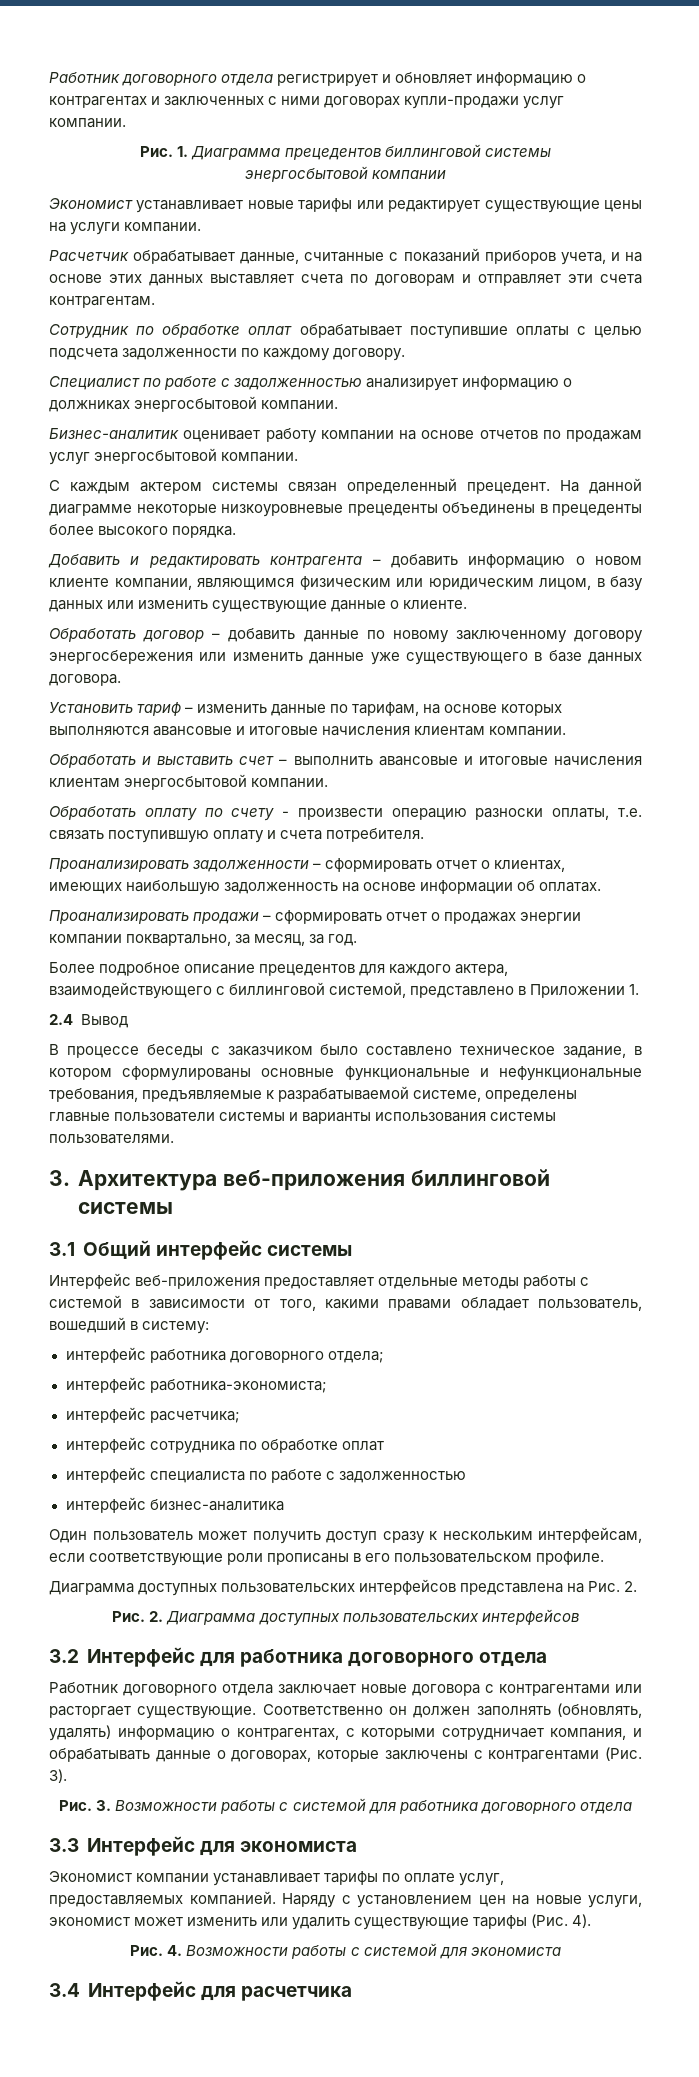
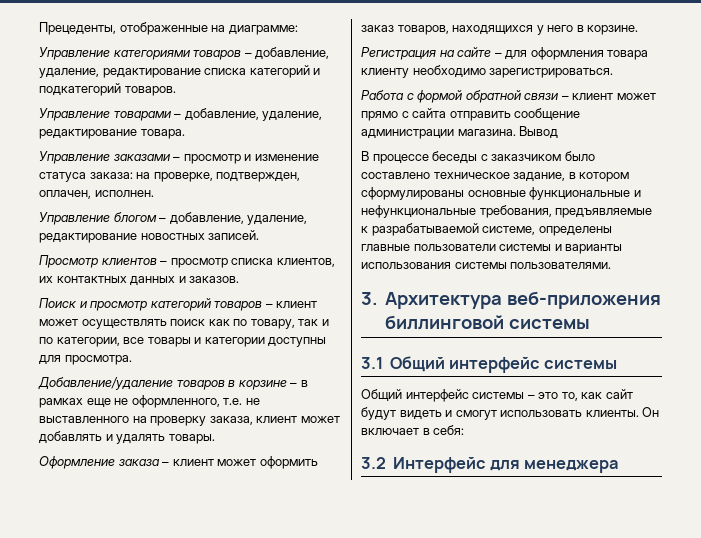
- Работник договорного отдела регистрирует и обновляет информацию о контрагентах и заключенных с ними договорах купли-продажи услуг компании.
- Рис. 1. Диаграмма прецедентов биллинговой системы
- энергосбытовой компании
- Экономист устанавливает новые тарифы или редактирует существующие цены на услуги компании.
- Расчетчик обрабатывает данные, считанные с показаний приборов учета, и на основе этих данных выставляет счета по договорам и отправляет эти счета контрагентам.
- Сотрудник по обработке оплат обрабатывает поступившие оплаты с целью подсчета задолженности по каждому договору.
- Специалист по работе с задолженностью анализирует информацию о должниках энергосбытовой компании.
- Бизнес-аналитик оценивает работу компании на основе отчетов по продажам услуг энергосбытовой компании.
- С каждым актером системы связан определенный прецедент. На данной диаграмме некоторые низкоуровневые прецеденты объединены в прецеденты более высокого порядка.
- Добавить и редактировать контрагента – добавить информацию о новом клиенте компании, являющимся физическим или юридическим лицом, в базу данных или изменить существующие данные о клиенте.
- Обработать договор – добавить данные по новому заключенному договору энергосбережения или изменить данные уже существующего в базе данных договора.
- Установить тариф – изменить данные по тарифам, на основе которых выполняются авансовые и итоговые начисления клиентам компании.
- Обработать и выставить счет – выполнить авансовые и итоговые начисления клиентам энергосбытовой компании.
- Обработать оплату по счету - произвести операцию разноски оплаты, т.е. связать поступившую оплату и счета потребителя.
- Проанализировать задолженности – сформировать отчет о клиентах, имеющих наибольшую задолженность на основе информации об оплатах.
- Проанализировать продажи – сформировать отчет о продажах энергии компании поквартально, за месяц, за год.
- Более подробное описание прецедентов для каждого актера, взаимодействующего с биллинговой системой, представлено в Приложении 1.
- 2.4 Вывод
+ Прецеденты, отображенные на диаграмме:
+ Управление категориями товаров – добавление, удаление, редактирование списка категорий и подкатегорий товаров.
+ Управление товарами – добавление, удаление, редактирование товара.
+ Управление заказами – просмотр и изменение статуса заказа: на проверке, подтвержден, оплачен, исполнен.
+ Управление блогом – добавление, удаление, редактирование новостных записей.
+ Просмотр клиентов – просмотр списка клиентов, их контактных данных и заказов.
+ Поиск и просмотр категорий товаров – клиент может осуществлять поиск как по товару, так и по категории, все товары и категории доступны для просмотра.
+ Добавление/удаление товаров в корзине – в рамках еще не оформленного, т.е. не выставленного на проверку заказа, клиент может добавлять и удалять товары.
+ Оформление заказа – клиент может оформить заказ товаров, находящихся у него в корзине.
+ Регистрация на сайте – для оформления товара клиенту необходимо зарегистрироваться.
+ Работа с формой обратной связи – клиент может прямо с сайта отправить сообщение администрации магазина. Вывод
- Интерфейс веб-приложения предоставляет отдельные методы работы с системой в зависимости от того, какими правами обладает пользователь, вошедший в систему:
- интерфейс работника договорного отдела;
- интерфейс работника-экономиста;
- интерфейс расчетчика;
- интерфейс сотрудника по обработке оплат
- интерфейс специалиста по работе с задолженностью
- интерфейс бизнес-аналитика
- Один пользователь может получить доступ сразу к нескольким интерфейсам, если соответствующие роли прописаны в его пользовательском профиле.
- Диаграмма доступных пользовательских интерфейсов представлена на Рис. 2.
- Рис. 2. Диаграмма доступных пользовательских интерфейсов
- 3.2 Интерфейс для работника договорного отдела
- Работник договорного отдела заключает новые договора с контрагентами или расторгает существующие. Соответственно он должен заполнять (обновлять, удалять) информацию о контрагентах, с которыми сотрудничает компания, и обрабатывать данные о договорах, которые заключены с контрагентами (Рис. 3).
- Рис. 3. Возможности работы с системой для работника договорного отдела
- 3.3 Интерфейс для экономиста
- Экономист компании устанавливает тарифы по оплате услуг, предоставляемых компанией. Наряду с установлением цен на новые услуги, экономист может изменить или удалить существующие тарифы (Рис. 4).
- Рис. 4. Возможности работы с системой для экономиста
- 3.4 Интерфейс для расчетчика
+ Общий интерфейс системы – это то, как сайт будут видеть и смогут использовать клиенты. Он включает в себя:
+ 3.2 Интерфейс для менеджера

